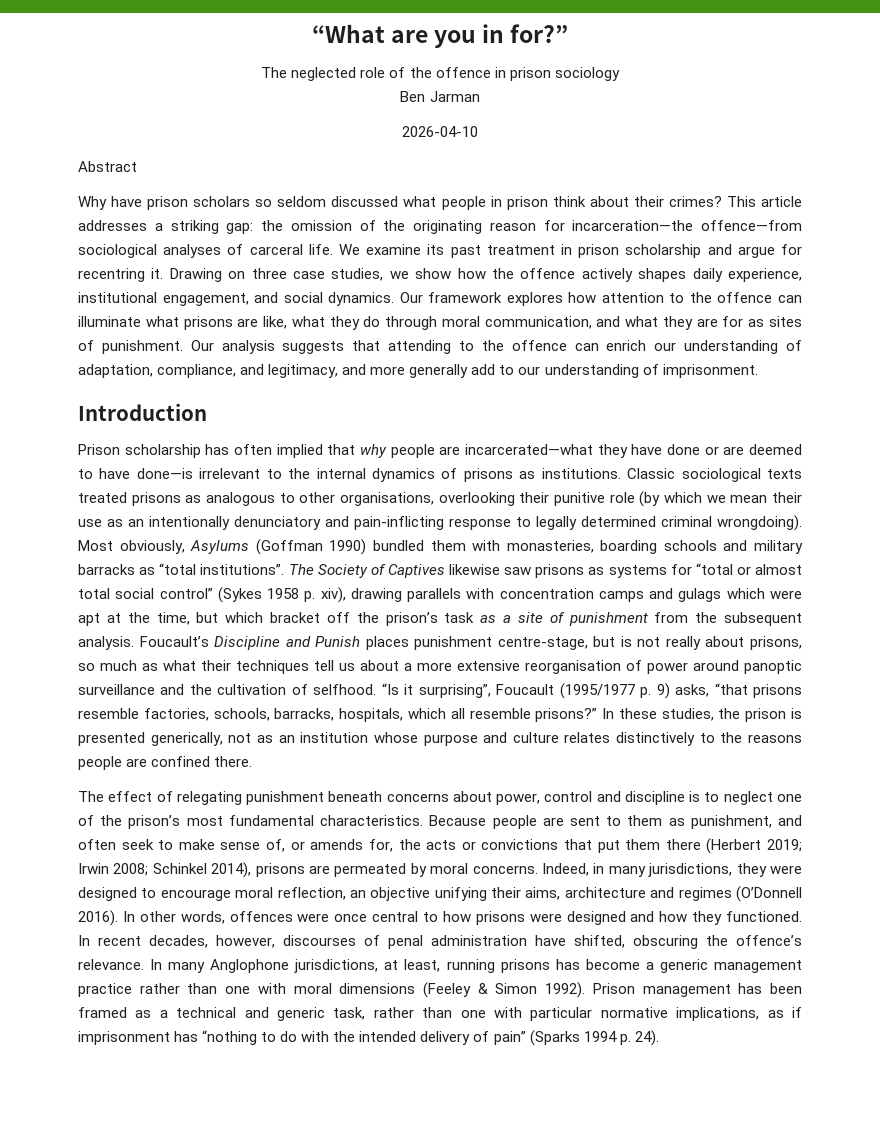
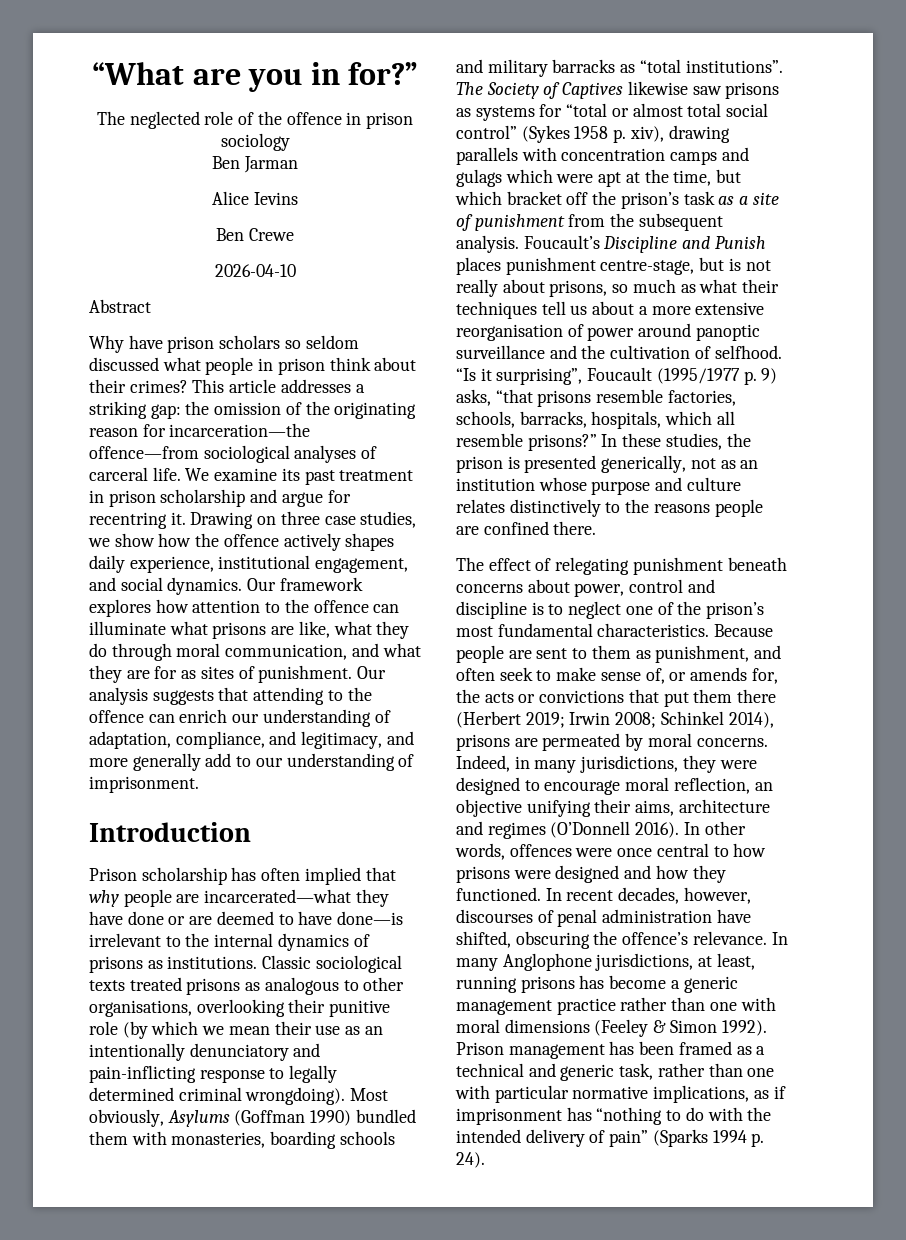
+ Alice Ievins
+ Ben Crewe

